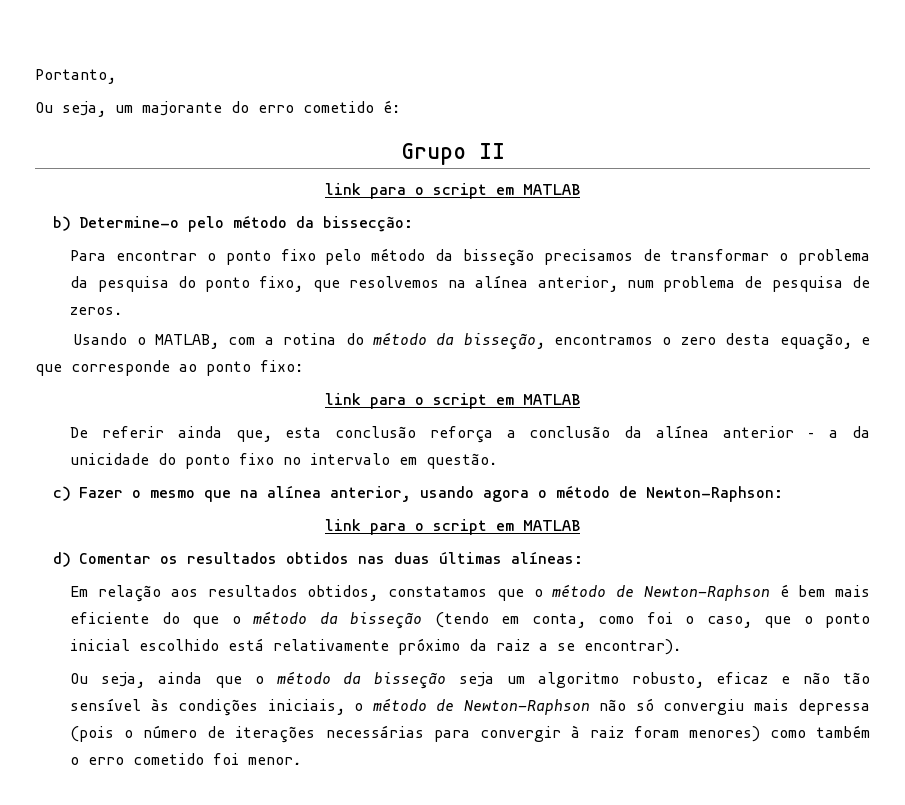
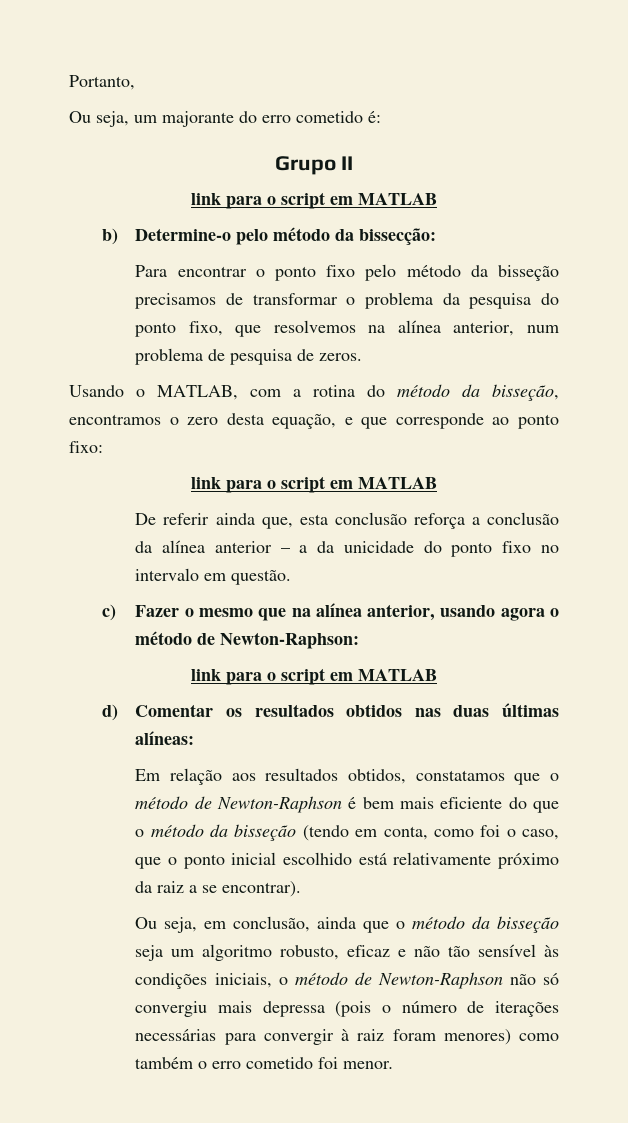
- Ou seja, ainda que o método da bisseção seja um algoritmo robusto, eficaz e não tão sensível às condições iniciais, o método de Newton-Raphson não só convergiu mais depressa (pois o número de iterações necessárias para convergir à raiz foram menores) como também o erro cometido foi menor.
+ Ou seja, em conclusão, ainda que o método da bisseção seja um algoritmo robusto, eficaz e não tão sensível às condições iniciais, o método de Newton-Raphson não só convergiu mais depressa (pois o número de iterações necessárias para convergir à raiz foram menores) como também o erro cometido foi menor.

